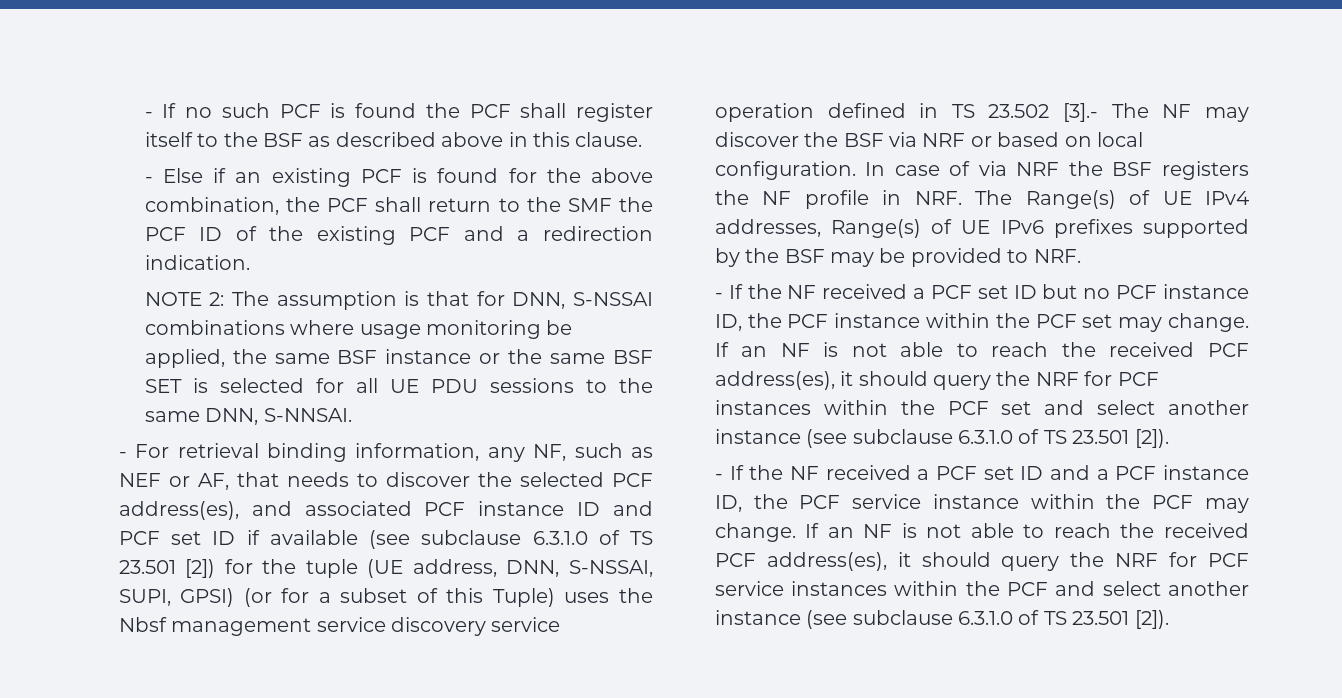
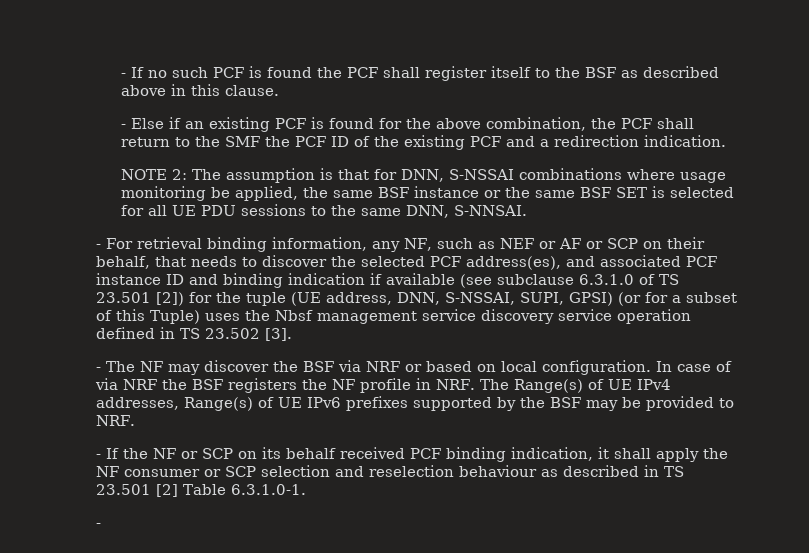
- - For retrieval binding information, any NF, such as NEF or AF, that needs to discover the selected PCF address(es), and associated PCF instance ID and PCF set ID if available (see subclause 6.3.1.0 of TS 23.501 [2]) for the tuple (UE address, DNN, S-NSSAI, SUPI, GPSI) (or for a subset of this Tuple) uses the Nbsf management service discovery service operation defined in TS 23.502 [3].- The NF may discover the BSF via NRF or based on local configuration.
+ - For retrieval binding information, any NF, such as NEF or AF or SCP on their behalf, that needs to discover the selected PCF address(es), and associated PCF instance ID and binding indication if available (see subclause 6.3.1.0 of TS 23.501 [2]) for the tuple (UE address, DNN, S-NSSAI, SUPI, GPSI) (or for a subset of this Tuple) uses the Nbsf management service discovery service operation defined in TS 23.502 [3].
+ - The NF may discover the BSF via NRF or based on local configuration.
- - If the NF received a PCF set ID but no PCF instance ID, the PCF instance within the PCF set may change. If an NF is not able to reach the received PCF address(es), it should query the NRF for PCF instances within the PCF set and select another instance (see subclause 6.3.1.0 of TS 23.501 [2]).
- - If the NF received a PCF set ID and a PCF instance ID, the PCF service instance within the PCF may change. If an NF is not able to reach the received PCF address(es), it should query the NRF for PCF service instances within the PCF and select another instance (see subclause 6.3.1.0 of TS 23.501 [2]).
+ - If the NF or SCP on its behalf received PCF binding indication, it shall apply the NF consumer or SCP selection and reselection behaviour as described in TS 23.501 [2] Table 6.3.1.0-1.
+ -

